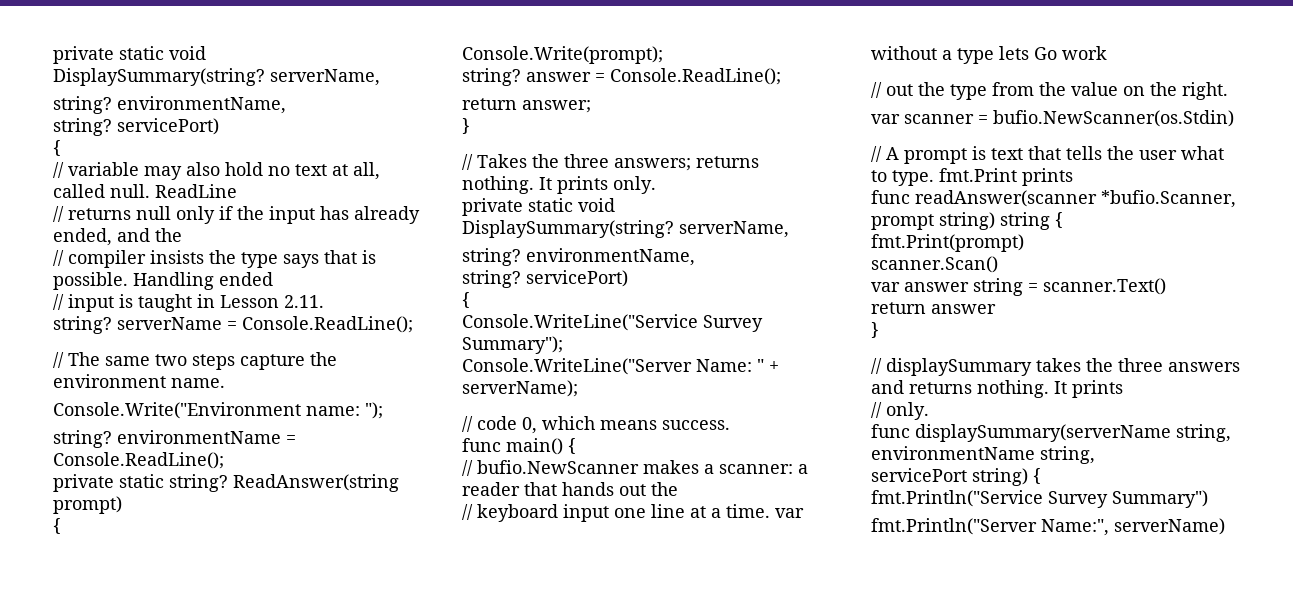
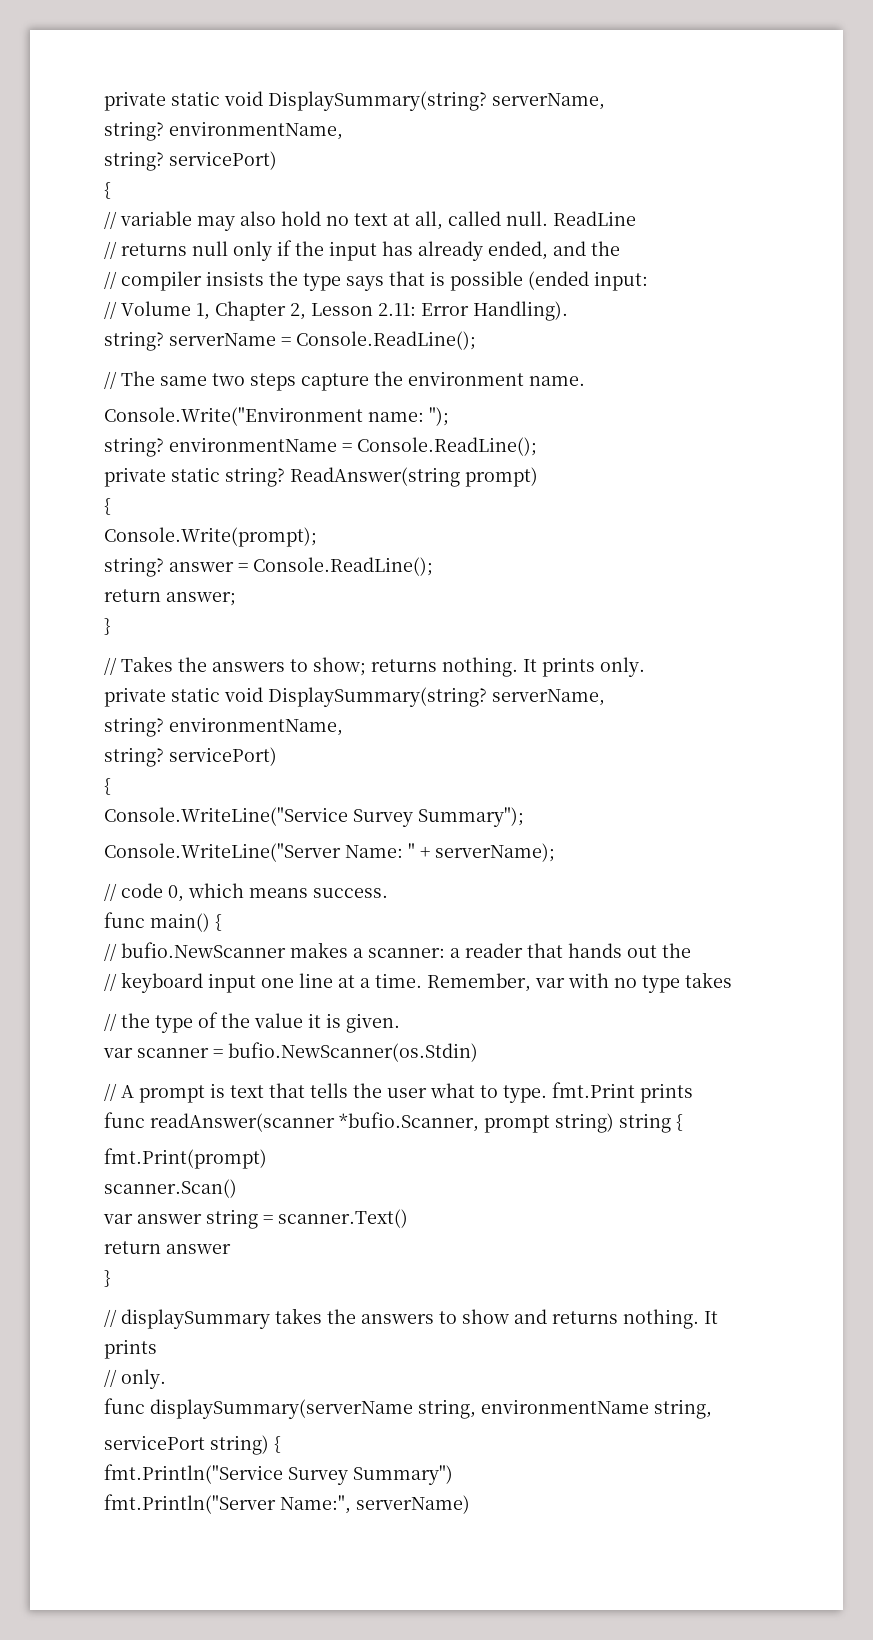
- // compiler insists the type says that is possible. Handling ended
- // input is taught in Lesson 2.11.
+ // compiler insists the type says that is possible (ended input:
+ // Volume 1, Chapter 2, Lesson 2.11: Error Handling).
- // Takes the three answers; returns nothing.
+ // Takes the answers to show; returns nothing.
- // keyboard input one line at a time. var without a type lets Go work
- // out the type from the value on the right.
+ // keyboard input one line at a time. Remember, var with no type takes
+ // the type of the value it is given.
- // displaySummary takes the three answers and returns nothing.
+ // displaySummary takes the answers to show and returns nothing.

